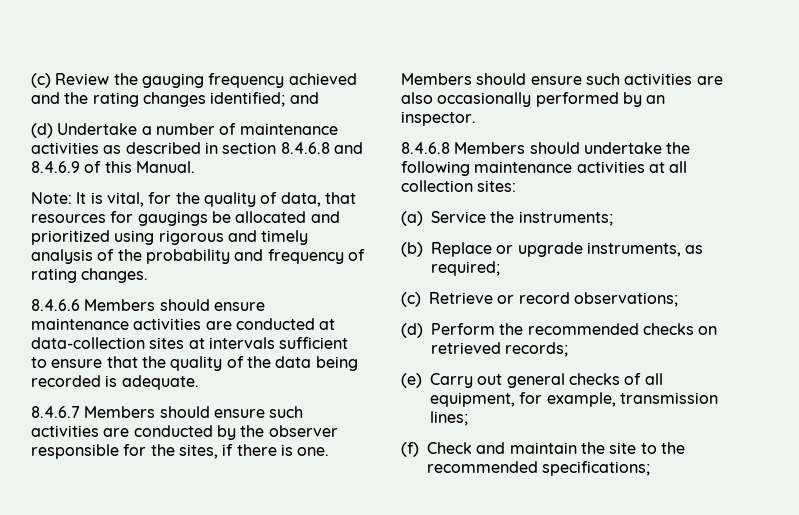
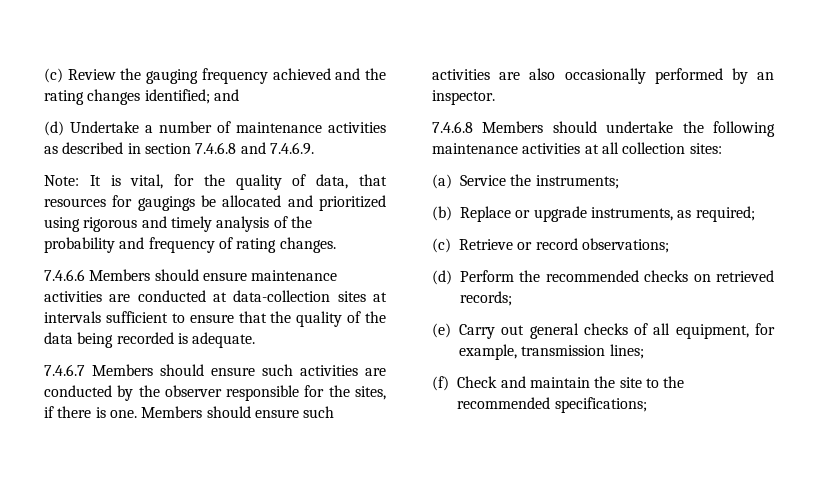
- (d) Undertake a number of maintenance activities as described in section 8.4.6.8 and 8.4.6.9 of this Manual.
+ (d) Undertake a number of maintenance activities as described in section 7.4.6.8 and 7.4.6.9.
- 8.4.6.6 Members should ensure maintenance activities are conducted at data-collection sites at intervals sufficient to ensure that the quality of the data being recorded is adequate.
+ 7.4.6.6 Members should ensure maintenance activities are conducted at data-collection sites at intervals sufficient to ensure that the quality of the data being recorded is adequate.
- 8.4.6.7 Members should ensure such activities are conducted by the observer responsible for the sites, if there is one.
+ 7.4.6.7 Members should ensure such activities are conducted by the observer responsible for the sites, if there is one.
- 8.4.6.8 Members should undertake the following maintenance activities at all collection sites:
+ 7.4.6.8 Members should undertake the following maintenance activities at all collection sites:

